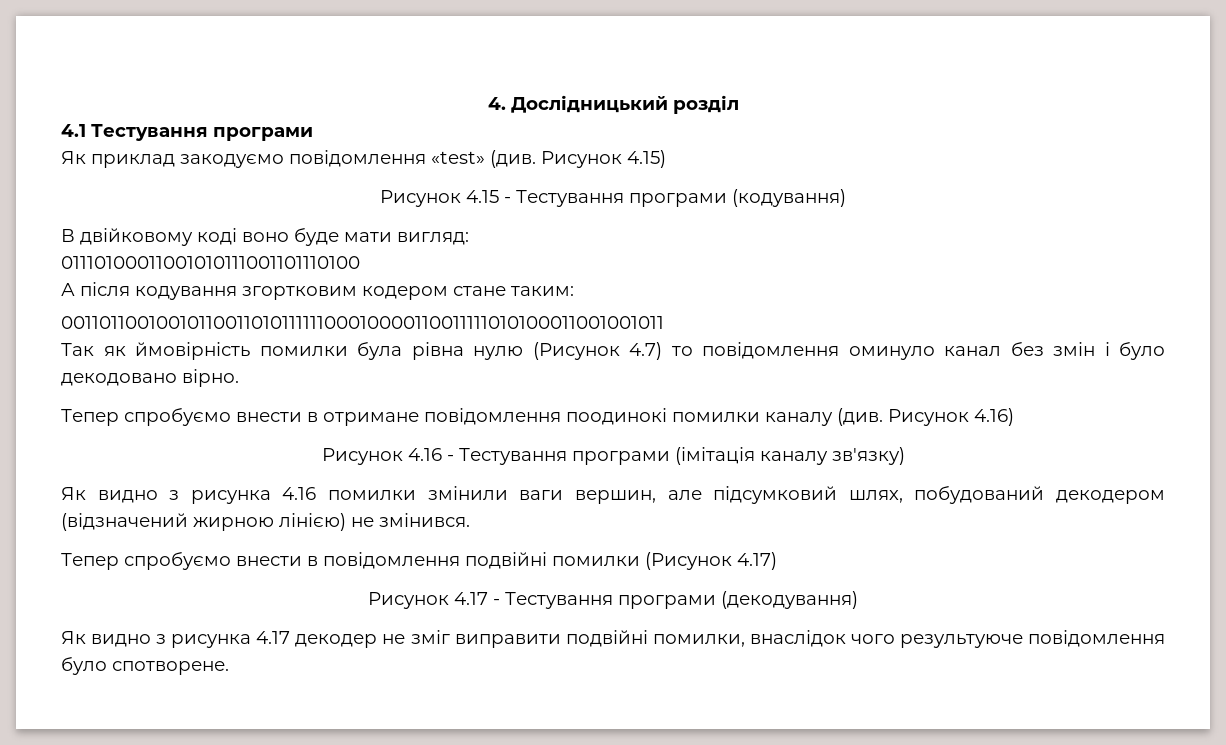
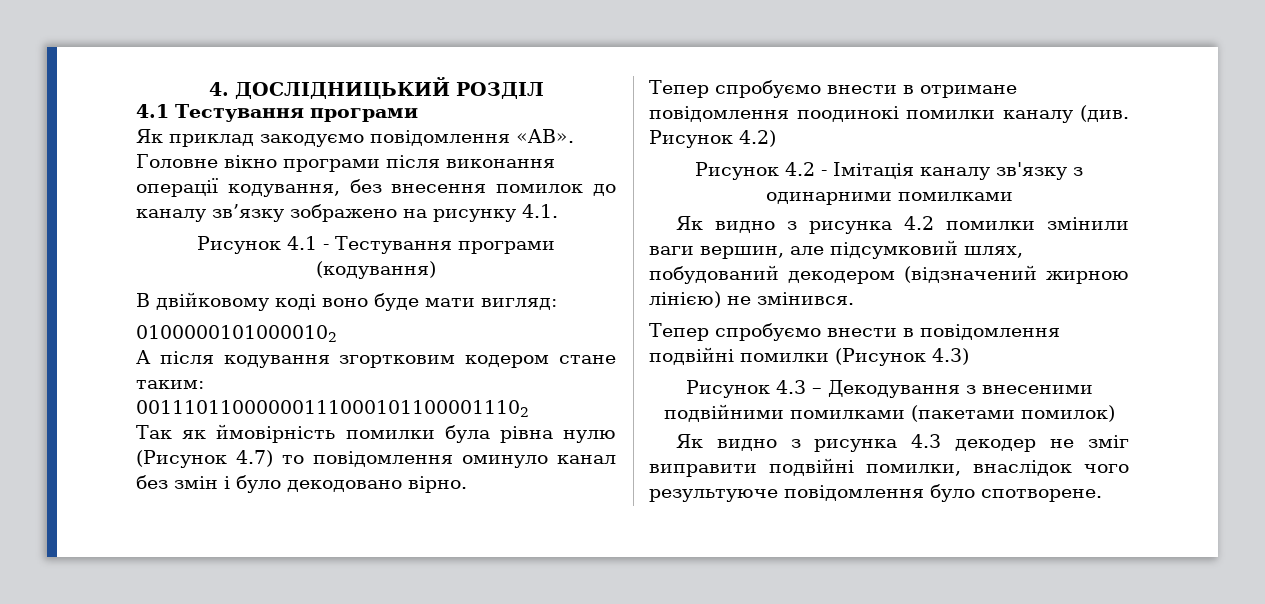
- 4. Дослідницький розділ
+ 4. ДОСЛІДНИЦЬКИЙ РОЗДІЛ
- Як приклад закодуємо повідомлення «test» (див. Рисунок 4.15)
- Рисунок 4.15 - Тестування програми (кодування)
+ Як приклад закодуємо повідомлення «AB». Головне вікно програми після виконання операції кодування, без внесення помилок до каналу зв’язку зображено на рисунку 4.1.
+ Рисунок 4.1 - Тестування програми (кодування)
- 01110100011001010111001101110100
+ 01000001010000102
- 0011011001001011001101011111100010000110011111010100011001001011
+ 001110110000001110001011000011102
- Рисунок 4.16)
- Рисунок 4.16 - Тестування програми (імітація каналу зв'язку)
- Як видно з рисунка 4.16 помилки змінили ваги вершин, але підсумковий шлях, побудований декодером (відзначений жирною лінією) не змінився.
+ Рисунок 4.2)
+ Рисунок 4.2 - Імітація каналу зв'язку з одинарними помилками
+ Як видно з рисунка 4.2 помилки змінили ваги вершин, але підсумковий шлях, побудований декодером (відзначений жирною лінією) не змінився.
- Тепер спробуємо внести в повідомлення подвійні помилки (Рисунок 4.17)
- Рисунок 4.17 - Тестування програми (декодування)
- Як видно з рисунка 4.17 декодер не зміг виправити подвійні помилки, внаслідок чого результуюче повідомлення було спотворене.
+ Тепер спробуємо внести в повідомлення подвійні помилки (Рисунок 4.3)
+ Рисунок 4.3 – Декодування з внесеними подвійними помилками (пакетами помилок)
+ Як видно з рисунка 4.3 декодер не зміг виправити подвійні помилки, внаслідок чого результуюче повідомлення було спотворене.

